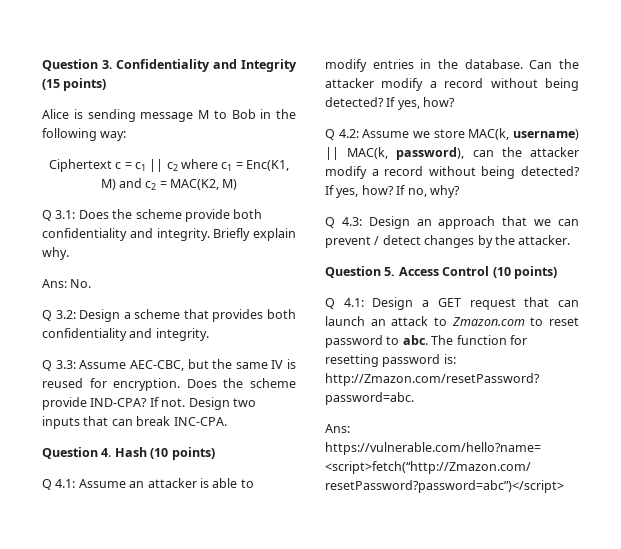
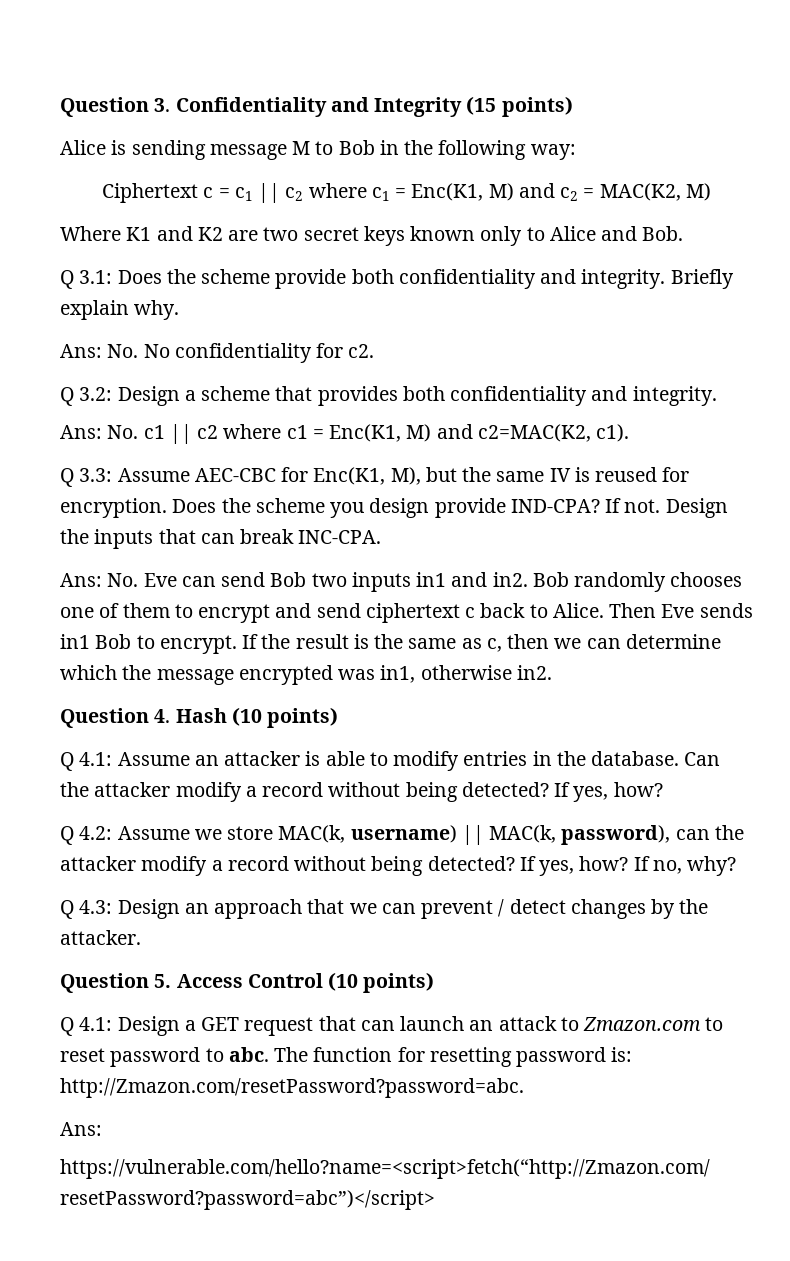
+ Where K1 and K2 are two secret keys known only to Alice and Bob.
- Ans: No.
+ Ans: No. No confidentiality for c2.
+ Ans: No. c1 || c2 where c1 = Enc(K1, M) and c2=MAC(K2, c1).
- Q 3.3: Assume AEC-CBC, but the same IV is reused for encryption.
+ Q 3.3: Assume AEC-CBC for Enc(K1, M), but the same IV is reused for encryption.
- Does the scheme provide IND-CPA?
+ Does the scheme you design provide IND-CPA?
- Design two inputs that can break INC-CPA.
+ Design the inputs that can break INC-CPA.
+ Ans: No. Eve can send Bob two inputs in1 and in2. Bob randomly chooses one of them to encrypt and send ciphertext c back to Alice. Then Eve sends in1 Bob to encrypt. If the result is the same as c, then we can determine which the message encrypted was in1, otherwise in2.

